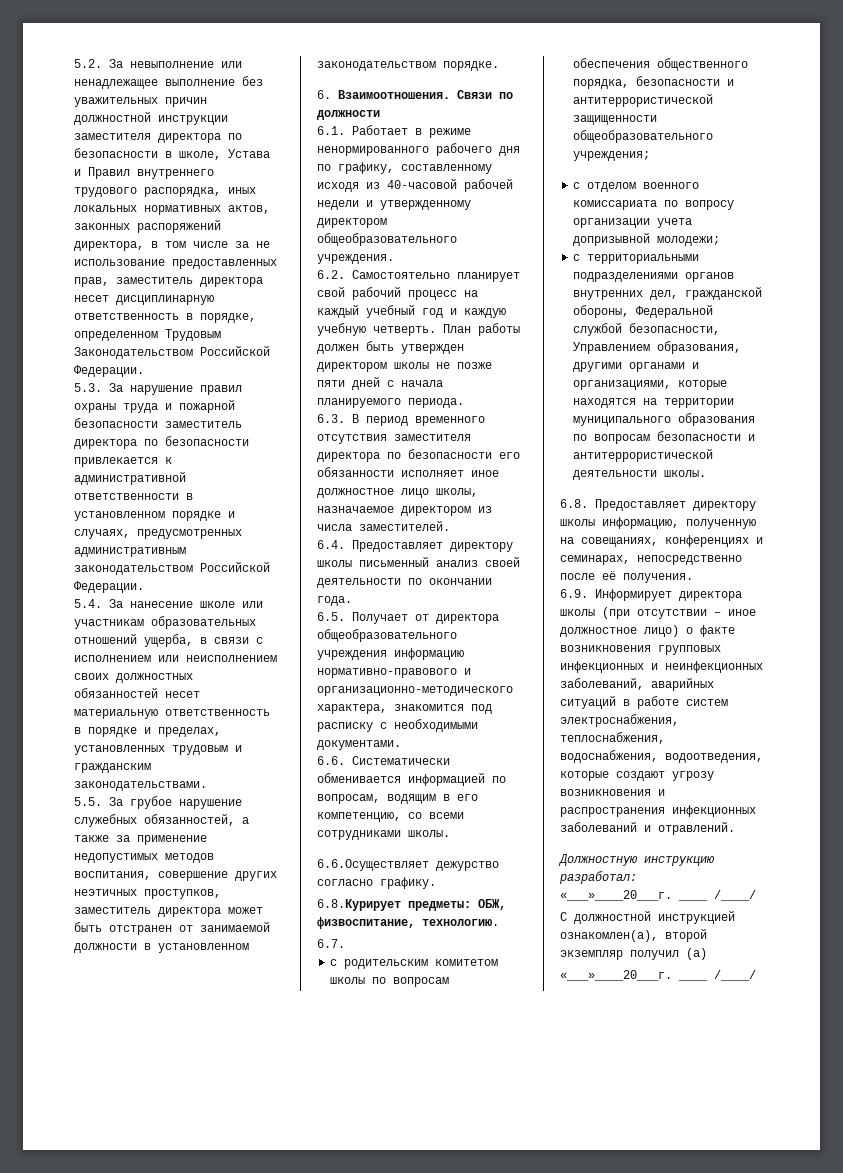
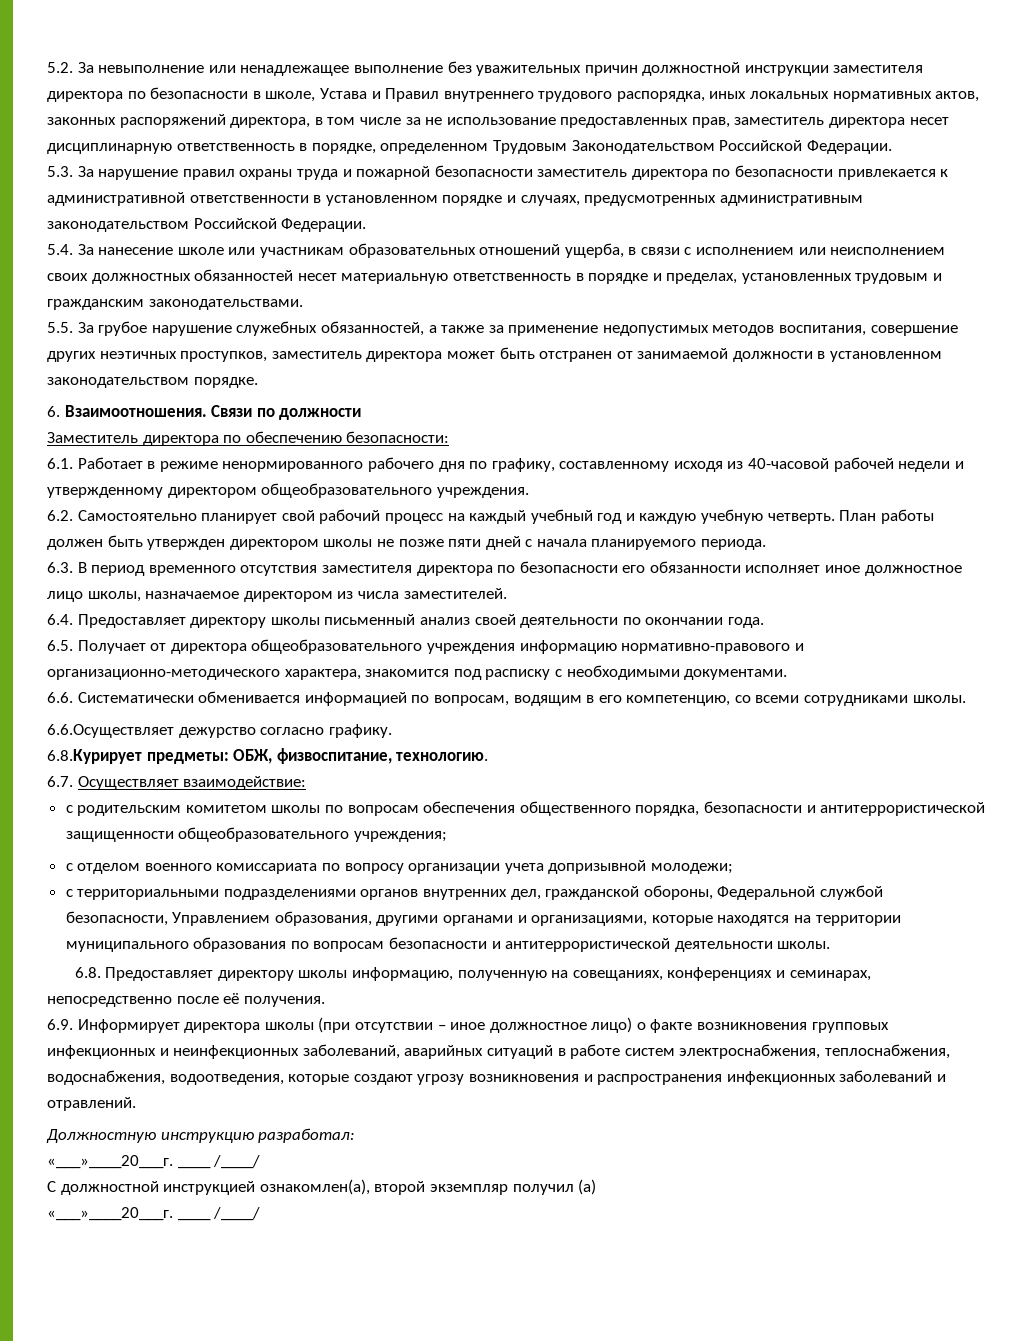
+ Заместитель директора по обеспечению безопасности:
- 6.7.
+ 6.7. Осуществляет взаимодействие:

